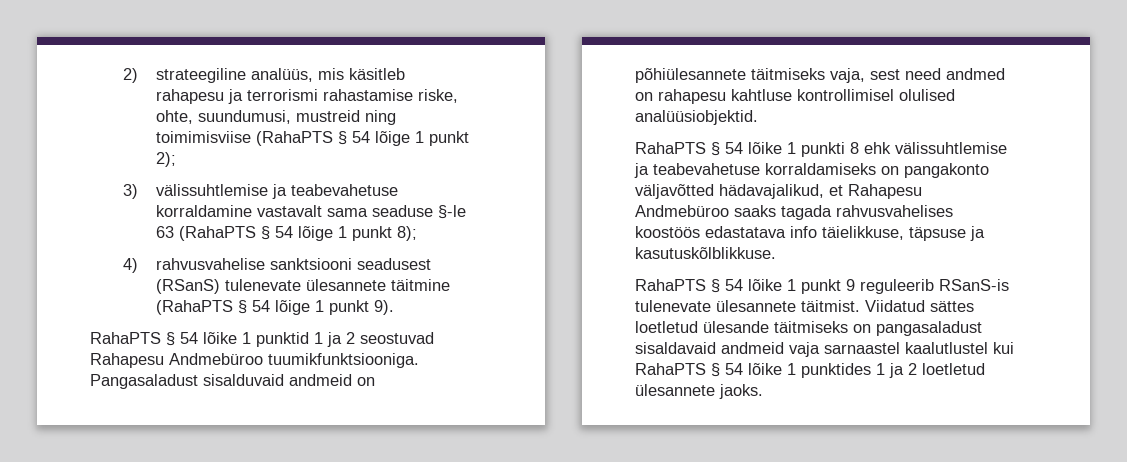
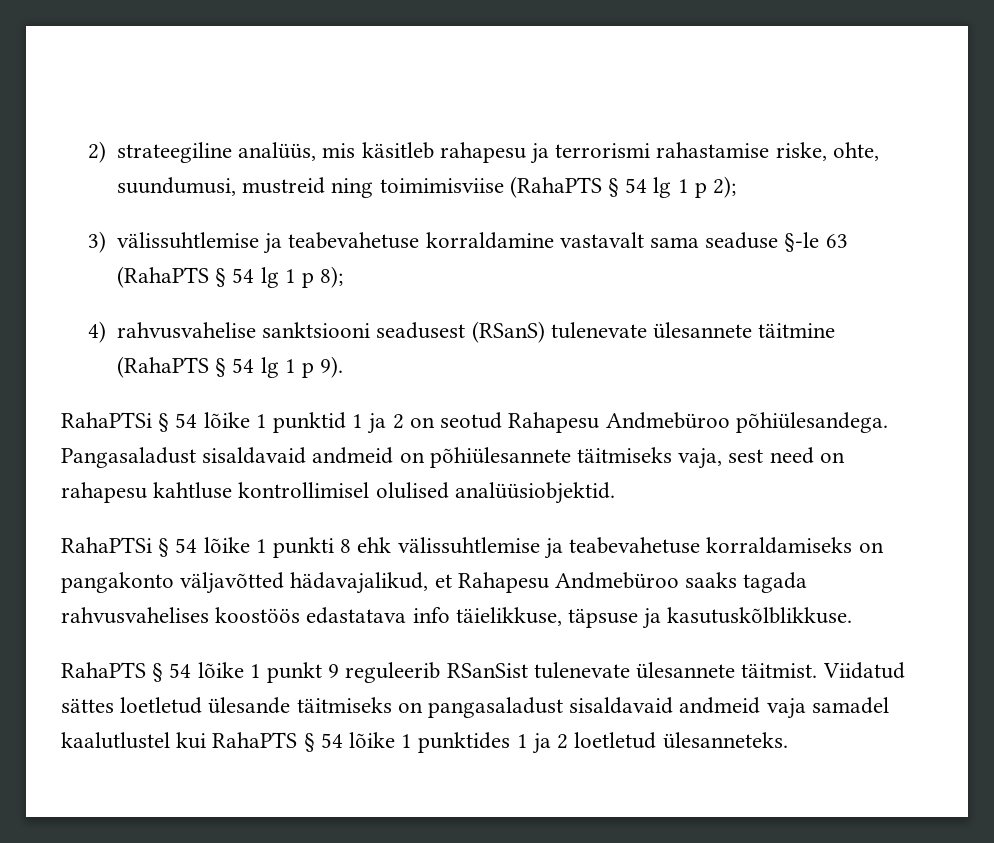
- 2) strateegiline analüüs, mis käsitleb rahapesu ja terrorismi rahastamise riske, ohte, suundumusi, mustreid ning toimimisviise (RahaPTS § 54 lõige 1 punkt 2);
+ 2) strateegiline analüüs, mis käsitleb rahapesu ja terrorismi rahastamise riske, ohte, suundumusi, mustreid ning toimimisviise (RahaPTS § 54 lg 1 p 2);
- 3) välissuhtlemise ja teabevahetuse korraldamine vastavalt sama seaduse §-le 63 (RahaPTS § 54 lõige 1 punkt 8);
+ 3) välissuhtlemise ja teabevahetuse korraldamine vastavalt sama seaduse §-le 63 (RahaPTS § 54 lg 1 p 8);
- 4) rahvusvahelise sanktsiooni seadusest (RSanS) tulenevate ülesannete täitmine (RahaPTS § 54 lõige 1 punkt 9).
+ 4) rahvusvahelise sanktsiooni seadusest (RSanS) tulenevate ülesannete täitmine (RahaPTS § 54 lg 1 p 9).
- RahaPTS § 54 lõike 1 punktid 1 ja 2 seostuvad Rahapesu Andmebüroo tuumikfunktsiooniga. Pangasaladust sisalduvaid andmeid on põhiülesannete täitmiseks vaja, sest need andmed on rahapesu kahtluse kontrollimisel olulised analüüsiobjektid.
+ RahaPTSi § 54 lõike 1 punktid 1 ja 2 on seotud Rahapesu Andmebüroo põhiülesandega. Pangasaladust sisaldavaid andmeid on põhiülesannete täitmiseks vaja, sest need on rahapesu kahtluse kontrollimisel olulised analüüsiobjektid.
- RahaPTS § 54 lõike 1 punkti 8 ehk välissuhtlemise ja teabevahetuse korraldamiseks on pangakonto väljavõtted hädavajalikud, et Rahapesu Andmebüroo saaks tagada rahvusvahelises koostöös edastatava info täielikkuse, täpsuse ja kasutuskõlblikkuse.
+ RahaPTSi § 54 lõike 1 punkti 8 ehk välissuhtlemise ja teabevahetuse korraldamiseks on pangakonto väljavõtted hädavajalikud, et Rahapesu Andmebüroo saaks tagada rahvusvahelises koostöös edastatava info täielikkuse, täpsuse ja kasutuskõlblikkuse.
- RahaPTS § 54 lõike 1 punkt 9 reguleerib RSanS-is tulenevate ülesannete täitmist.
+ RahaPTS § 54 lõike 1 punkt 9 reguleerib RSanSist tulenevate ülesannete täitmist.
- Viidatud sättes loetletud ülesande täitmiseks on pangasaladust sisaldavaid andmeid vaja sarnaastel kaalutlustel kui RahaPTS § 54 lõike 1 punktides 1 ja 2 loetletud ülesannete jaoks.
+ Viidatud sättes loetletud ülesande täitmiseks on pangasaladust sisaldavaid andmeid vaja samadel kaalutlustel kui RahaPTS § 54 lõike 1 punktides 1 ja 2 loetletud ülesanneteks.

